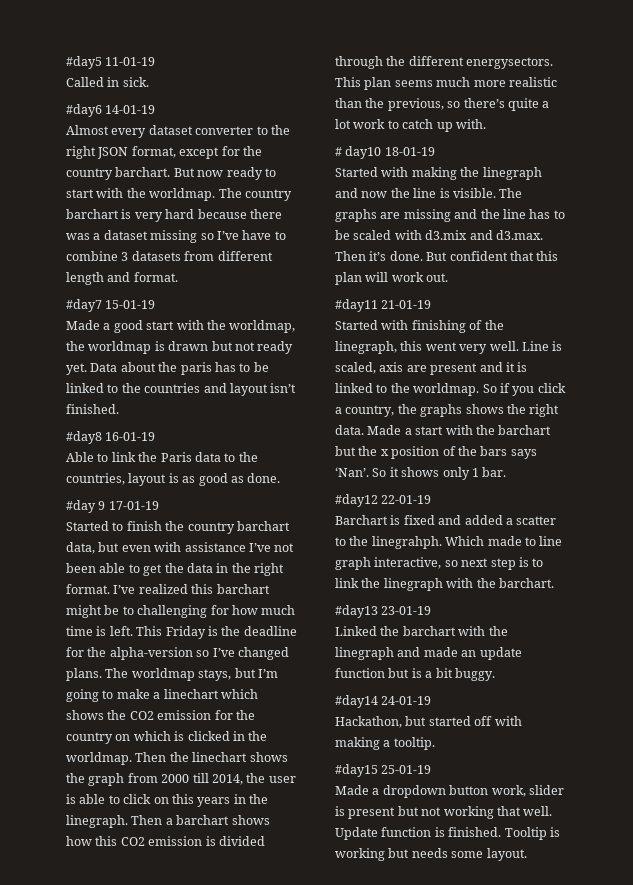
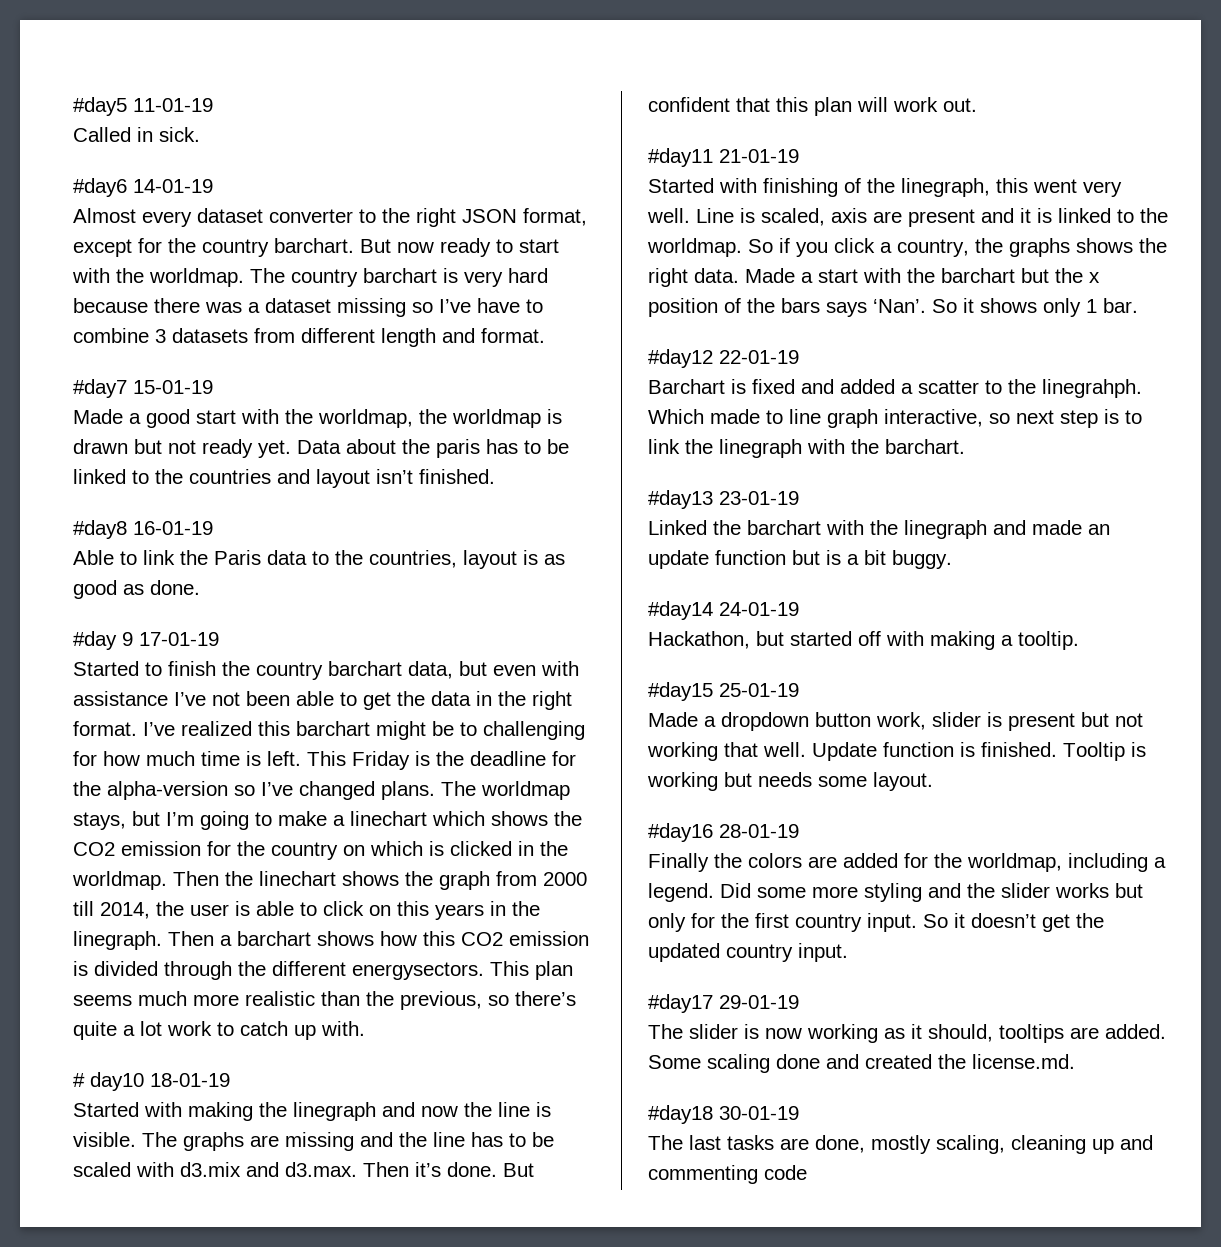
+ #day16 28-01-19
+ Finally the colors are added for the worldmap, including a legend. Did some more styling and the slider works but only for the first country input. So it doesn’t get the updated country input.
+ #day17 29-01-19
+ The slider is now working as it should, tooltips are added. Some scaling done and created the license.md.
+ #day18 30-01-19
+ The last tasks are done, mostly scaling, cleaning up and commenting code

